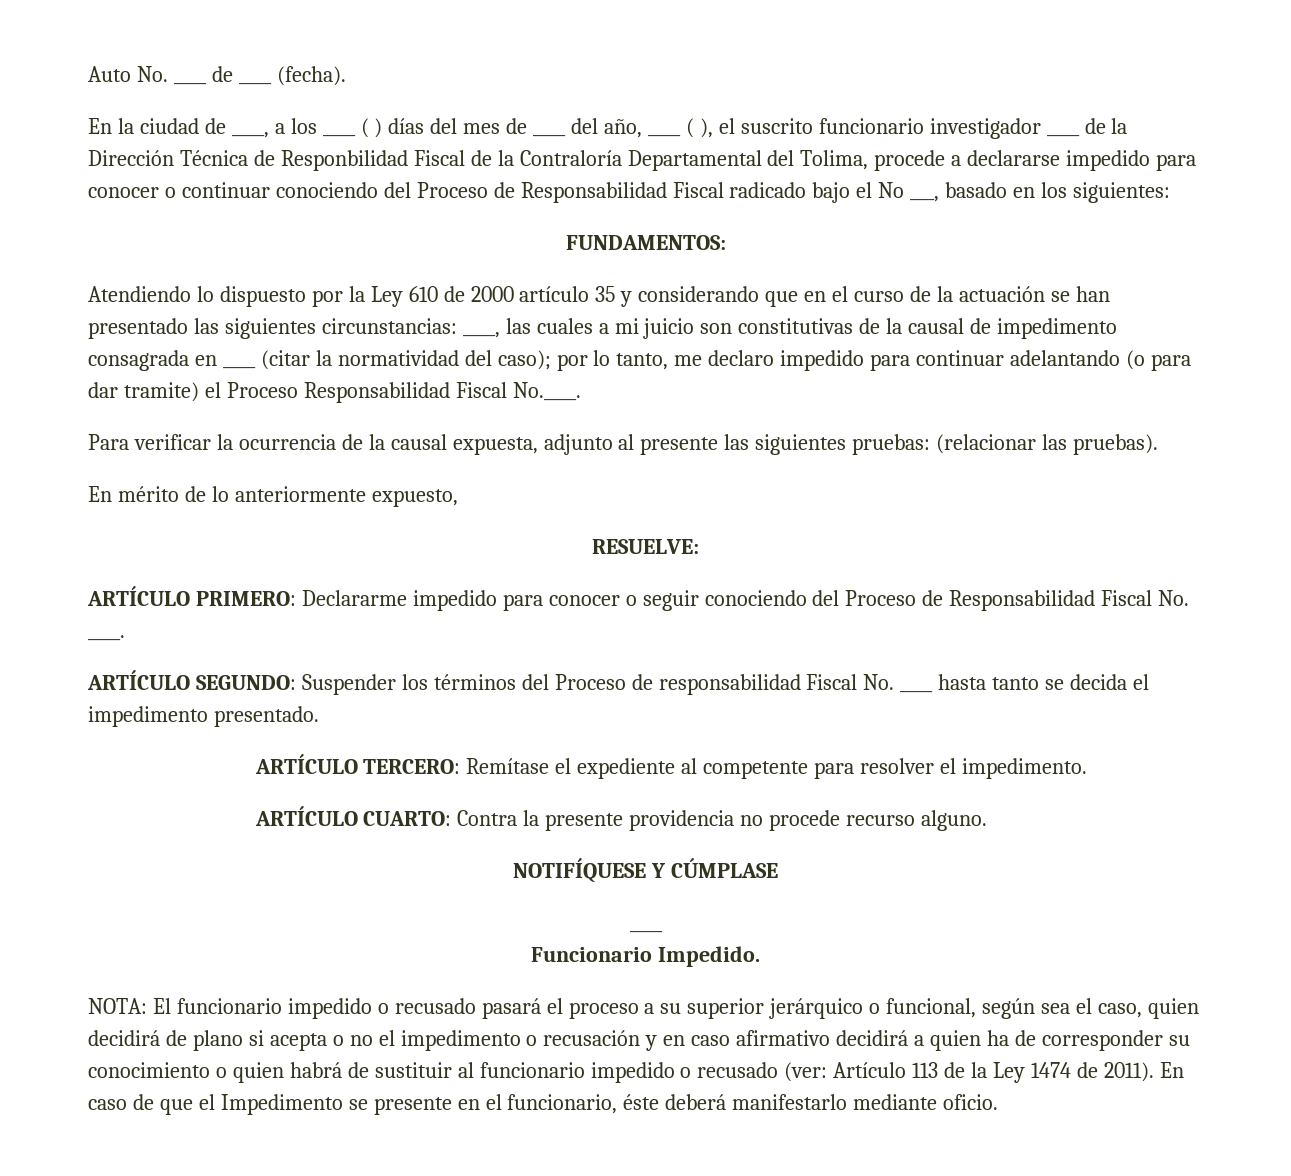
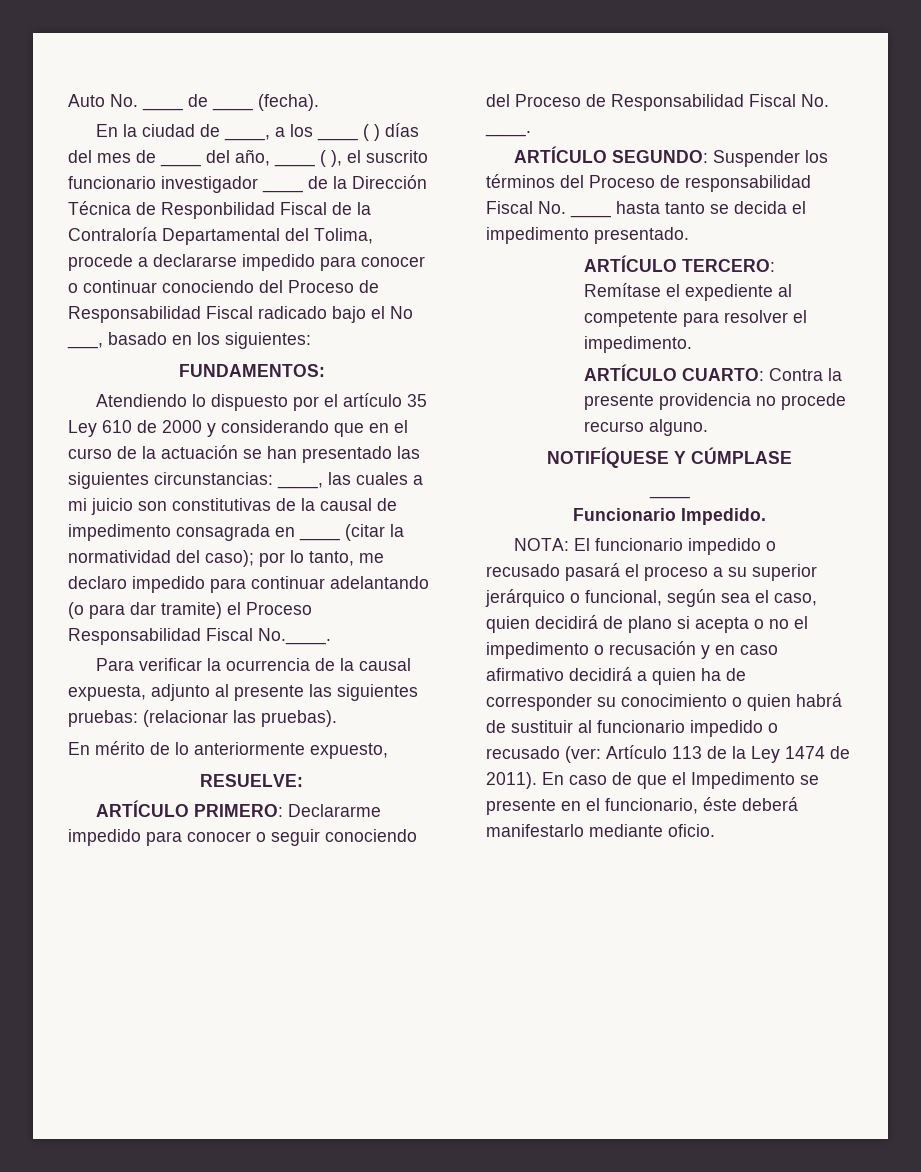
- Atendiendo lo dispuesto por la Ley 610 de 2000 artículo 35 y considerando que en el curso de la actuación se han presentado las siguientes circunstancias:
+ Atendiendo lo dispuesto por el artículo 35 Ley 610 de 2000 y considerando que en el curso de la actuación se han presentado las siguientes circunstancias:

